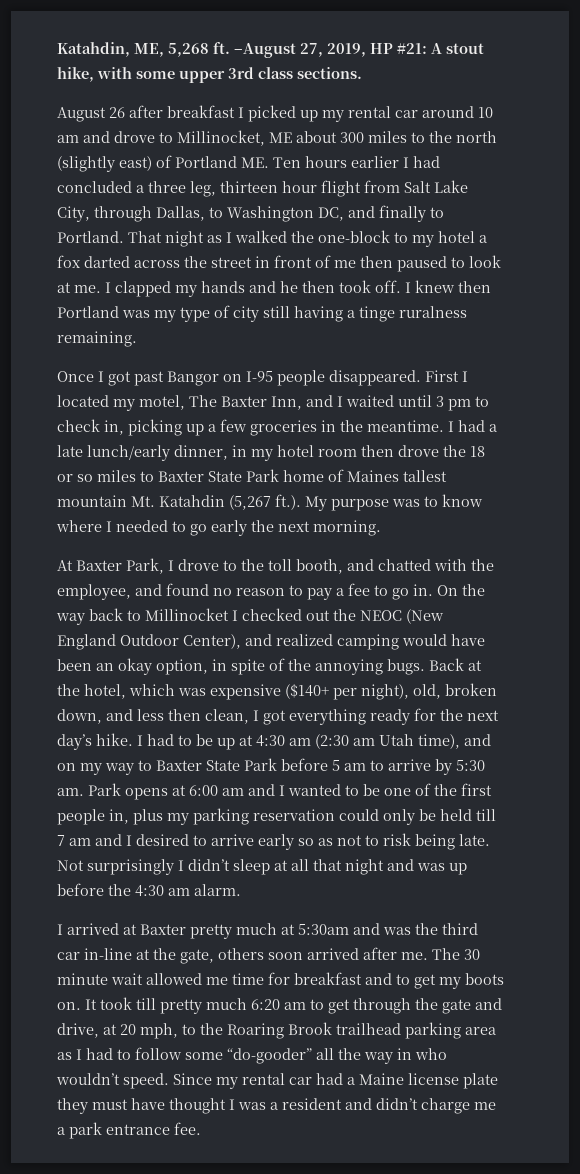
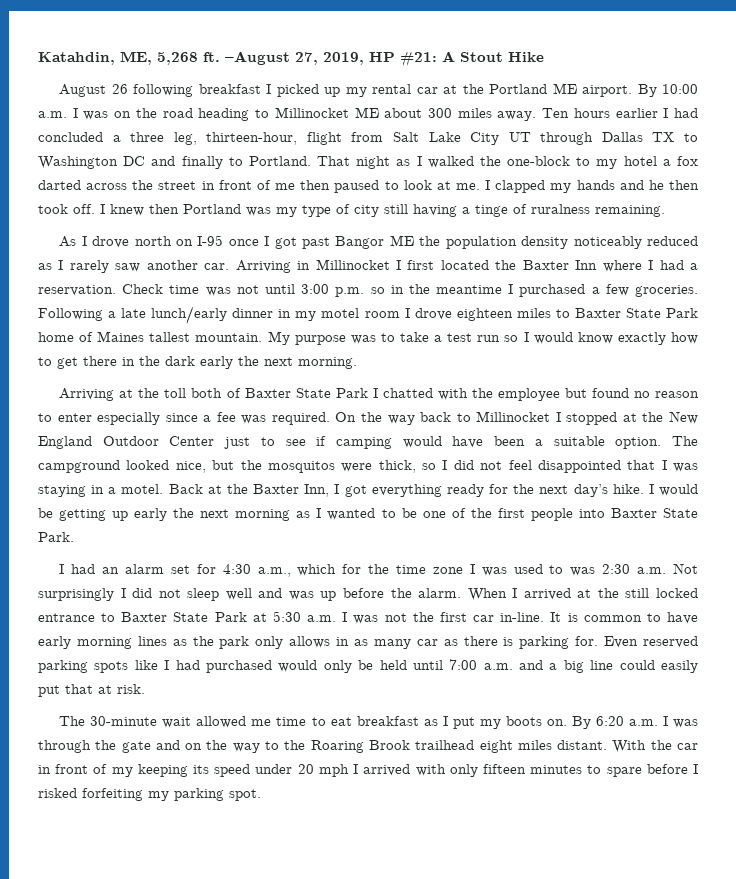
- –August 27, 2019, HP #21: A stout hike, with some upper 3rd class sections.
+ –August 27, 2019, HP #21: A Stout Hike
- August 26 after breakfast I picked up my rental car around 10 am and drove to Millinocket, ME about 300 miles to the north (slightly east) of Portland ME. Ten hours earlier I had concluded a three leg, thirteen hour flight from Salt Lake City, through Dallas, to Washington DC, and finally to Portland.
+ August 26 following breakfast I picked up my rental car at the Portland ME airport. By 10:00 a.m. I was on the road heading to Millinocket ME about 300 miles away. Ten hours earlier I had concluded a three leg, thirteen-hour, flight from Salt Lake City UT through Dallas TX to Washington DC and finally to Portland.
- I knew then Portland was my type of city still having a tinge ruralness remaining.
+ I knew then Portland was my type of city still having a tinge of ruralness remaining.
- Once I got past Bangor on I-95 people disappeared. First I located my motel, The Baxter Inn, and I waited until 3 pm to check in, picking up a few groceries in the meantime. I had a late lunch/early dinner, in my hotel room then drove the 18 or so miles to Baxter State Park home of Maines tallest mountain Mt. Katahdin (5,267 ft.). My purpose was to know where I needed to go early the next morning.
- At Baxter Park, I drove to the toll booth, and chatted with the employee, and found no reason to pay a fee to go in.
+ As I drove north on I-95 once I got past Bangor ME the population density noticeably reduced as I rarely saw another car. Arriving in Millinocket I first located the Baxter Inn where I had a reservation. Check time was not until 3:00 p.m. so in the meantime I purchased a few groceries. Following a late lunch/early dinner in my motel room I drove eighteen miles to Baxter State Park home of Maines tallest mountain. My purpose was to take a test run so I would know exactly how to get there in the dark early the next morning.
+ Arriving at the toll both of Baxter State Park I chatted with the employee but found no reason to enter especially since a fee was required.
- On the way back to Millinocket I checked out the NEOC (New England Outdoor Center), and realized camping would have been an okay option, in spite of the annoying bugs. Back at the hotel, which was expensive ($140+ per night), old, broken down, and less then clean, I got everything ready for the next day’s hike.
+ On the way back to Millinocket I stopped at the New England Outdoor Center just to see if camping would have been a suitable option. The campground looked nice, but the mosquitos were thick, so I did not feel disappointed that I was staying in a motel. Back at the Baxter Inn, I got everything ready for the next day’s hike.
- I had to be up at 4:30 am (2:30 am Utah time), and on my way to Baxter State Park before 5 am to arrive by 5:30 am. Park opens at 6:00 am and I wanted to be one of the first people in, plus my parking reservation could only be held till 7 am and I desired to arrive early so as not to risk being late. Not surprisingly I didn’t sleep at all that night and was up before the 4:30 am alarm.
- I arrived at Baxter pretty much at 5:30am and was the third car in-line at the gate, others soon arrived after me. The 30 minute wait allowed me time for breakfast and to get my boots on. It took till pretty much 6:20 am to get through the gate and drive, at 20 mph, to the Roaring Brook trailhead parking area as I had to follow some “do-gooder” all the way in who wouldn’t speed. Since my rental car had a Maine license plate they must have thought I was a resident and didn’t charge me a park entrance fee.
+ I would be getting up early the next morning as I wanted to be one of the first people into Baxter State Park.
+ I had an alarm set for 4:30 a.m., which for the time zone I was used to was 2:30 a.m. Not surprisingly I did not sleep well and was up before the alarm. When I arrived at the still locked entrance to Baxter State Park at 5:30 a.m. I was not the first car in-line. It is common to have early morning lines as the park only allows in as many car as there is parking for. Even reserved parking spots like I had purchased would only be held until 7:00 a.m. and a big line could easily put that at risk.
+ The 30-minute wait allowed me time to eat breakfast as I put my boots on. By 6:20 a.m. I was through the gate and on the way to the Roaring Brook trailhead eight miles distant. With the car in front of my keeping its speed under 20 mph I arrived with only fifteen minutes to spare before I risked forfeiting my parking spot.

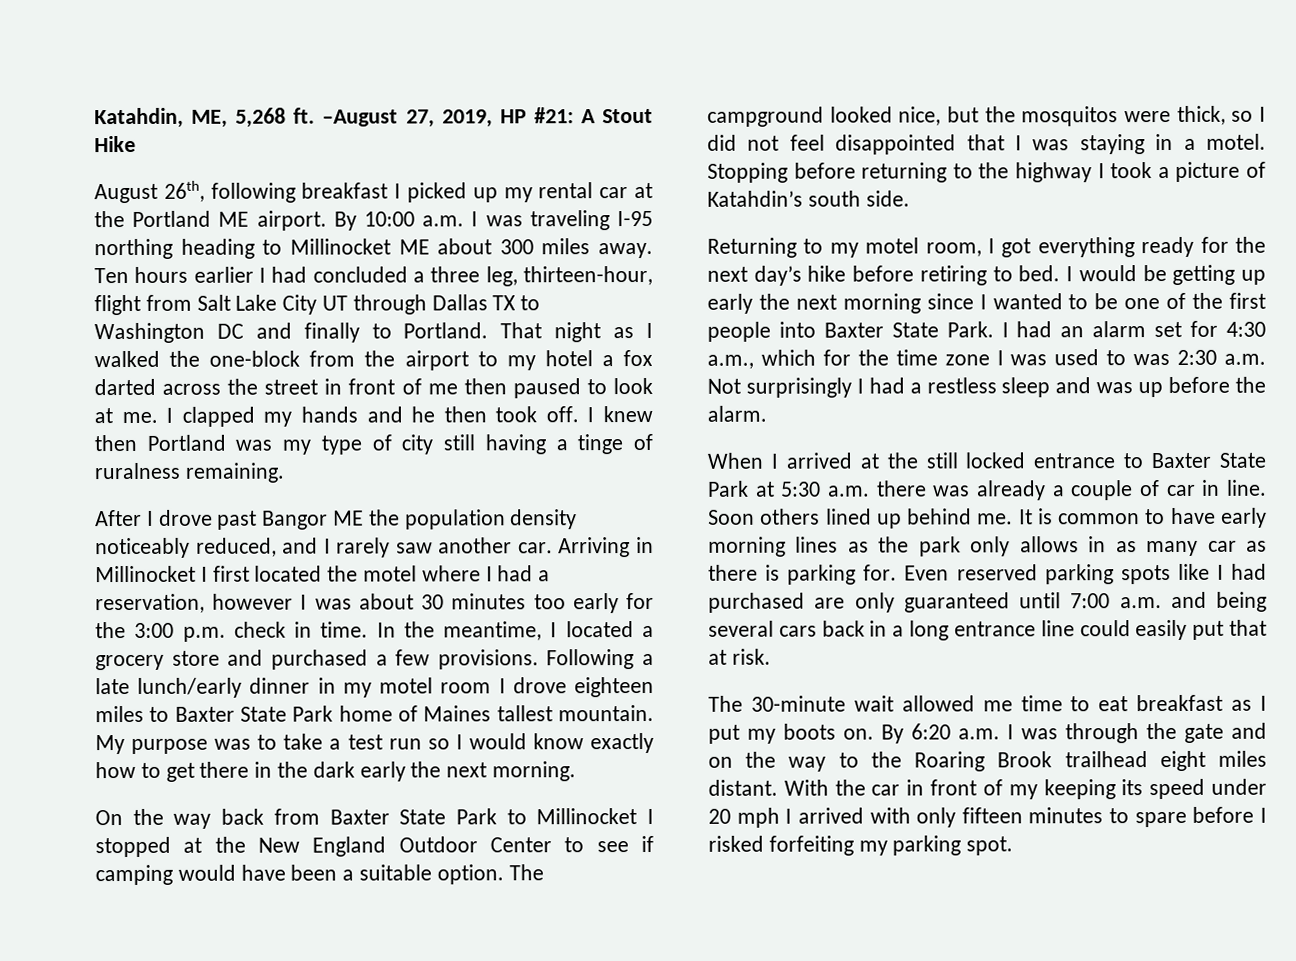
- August 26 following breakfast I picked up my rental car at the Portland ME airport.
+ August 26th, following breakfast I picked up my rental car at the Portland ME airport.
- By 10:00 a.m. I was on the road heading to Millinocket ME about 300 miles away.
+ By 10:00 a.m. I was traveling I-95 northing heading to Millinocket ME about 300 miles away.
- That night as I walked the one-block to my hotel a fox darted across the street in front of me then paused to look at me.
+ That night as I walked the one-block from the airport to my hotel a fox darted across the street in front of me then paused to look at me.
- As I drove north on I-95 once I got past Bangor ME the population density noticeably reduced as I rarely saw another car.
+ After I drove past Bangor ME the population density noticeably reduced, and I rarely saw another car.
- Arriving in Millinocket I first located the Baxter Inn where I had a reservation. Check time was not until 3:00 p.m. so in the meantime I purchased a few groceries.
+ Arriving in Millinocket I first located the motel where I had a reservation, however I was about 30 minutes too early for the 3:00 p.m. check in time. In the meantime, I located a grocery store and purchased a few provisions.
- Arriving at the toll both of Baxter State Park I chatted with the employee but found no reason to enter especially since a fee was required. On the way back to Millinocket I stopped at the New England Outdoor Center just to see if camping would have been a suitable option.
+ On the way back from Baxter State Park to Millinocket I stopped at the New England Outdoor Center to see if camping would have been a suitable option.
- Back at the Baxter Inn, I got everything ready for the next day’s hike.
+ Stopping before returning to the highway I took a picture of Katahdin’s south side.
+ Returning to my motel room, I got everything ready for the next day’s hike before retiring to bed.
- I would be getting up early the next morning as I wanted to be one of the first people into Baxter State Park.
- I had an alarm set for 4:30 a.m., which for the time zone I was used to was 2:30 a.m. Not surprisingly I did not sleep well and was up before the alarm. When I arrived at the still locked entrance to Baxter State Park at 5:30 a.m. I was not the first car in-line.
+ I would be getting up early the next morning since I wanted to be one of the first people into Baxter State Park. I had an alarm set for 4:30 a.m., which for the time zone I was used to was 2:30 a.m. Not surprisingly I had a restless sleep and was up before the alarm.
+ When I arrived at the still locked entrance to Baxter State Park at 5:30 a.m. there was already a couple of car in line. Soon others lined up behind me.
- Even reserved parking spots like I had purchased would only be held until 7:00 a.m. and a big line could easily put that at risk.
+ Even reserved parking spots like I had purchased are only guaranteed until 7:00 a.m. and being several cars back in a long entrance line could easily put that at risk.

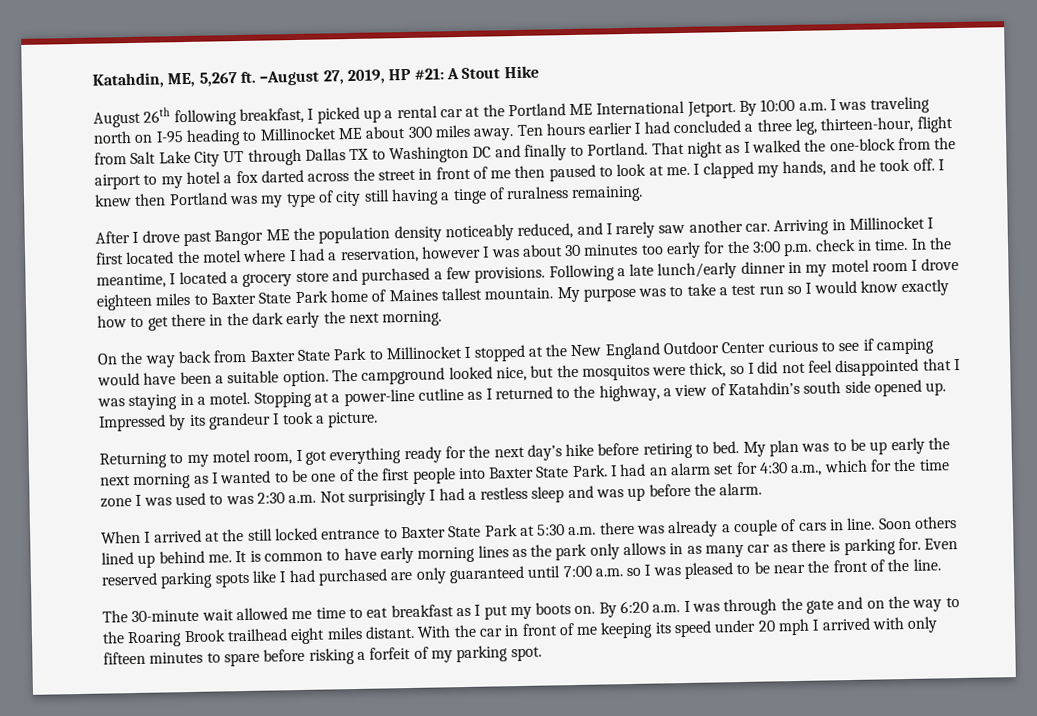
- Katahdin, ME, 5,268 ft.
+ Katahdin, ME, 5,267 ft.
- August 26th, following breakfast I picked up my rental car at the Portland ME airport.
+ August 26th following breakfast, I picked up a rental car at the Portland ME International Jetport.
- By 10:00 a.m. I was traveling I-95 northing heading to Millinocket ME about 300 miles away.
+ By 10:00 a.m. I was traveling north on I-95 heading to Millinocket ME about 300 miles away.
- I clapped my hands and he then took off.
+ I clapped my hands, and he took off.
- On the way back from Baxter State Park to Millinocket I stopped at the New England Outdoor Center to see if camping would have been a suitable option.
+ On the way back from Baxter State Park to Millinocket I stopped at the New England Outdoor Center curious to see if camping would have been a suitable option.
- Stopping before returning to the highway I took a picture of Katahdin’s south side.
+ Stopping at a power-line cutline as I returned to the highway, a view of Katahdin’s south side opened up. Impressed by its grandeur I took a picture.
- I would be getting up early the next morning since I wanted to be one of the first people into Baxter State Park.
+ My plan was to be up early the next morning as I wanted to be one of the first people into Baxter State Park.
- When I arrived at the still locked entrance to Baxter State Park at 5:30 a.m. there was already a couple of car in line.
+ When I arrived at the still locked entrance to Baxter State Park at 5:30 a.m. there was already a couple of cars in line.
- Even reserved parking spots like I had purchased are only guaranteed until 7:00 a.m. and being several cars back in a long entrance line could easily put that at risk.
+ Even reserved parking spots like I had purchased are only guaranteed until 7:00 a.m. so I was pleased to be near the front of the line.
- With the car in front of my keeping its speed under 20 mph I arrived with only fifteen minutes to spare before I risked forfeiting my parking spot.
+ With the car in front of me keeping its speed under 20 mph I arrived with only fifteen minutes to spare before risking a forfeit of my parking spot.

